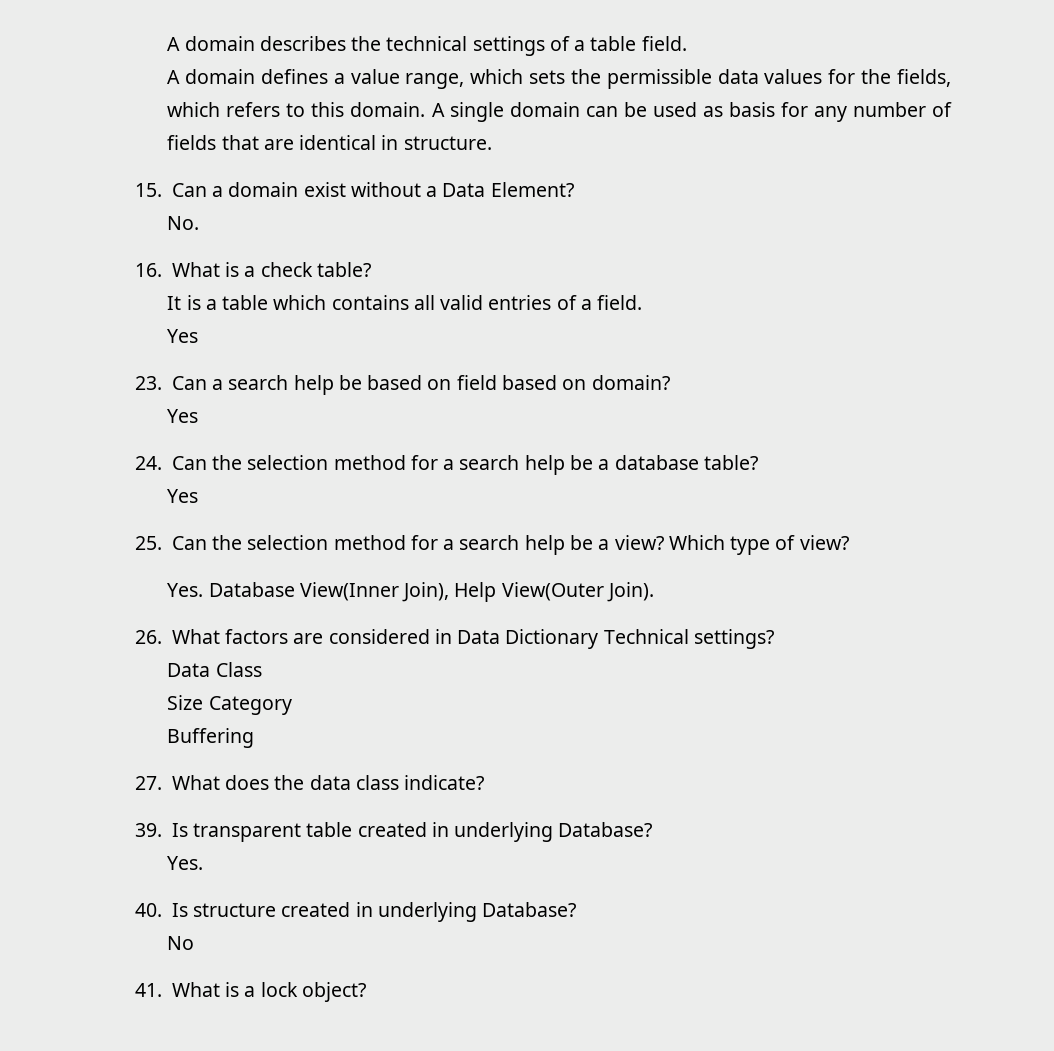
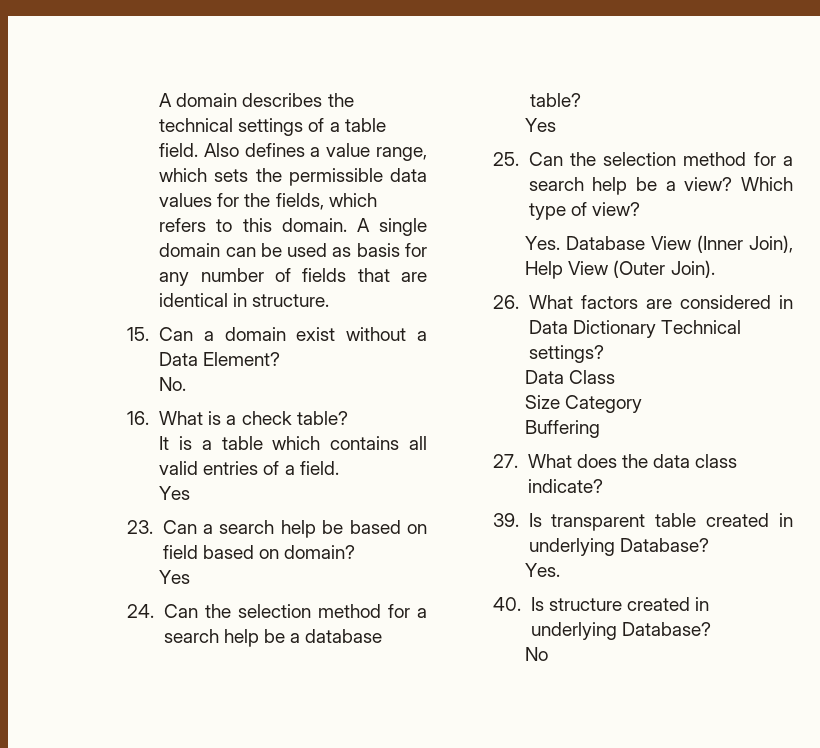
- A domain describes the technical settings of a table field.
- A domain defines a value range, which sets the permissible data values for the fields, which refers to this domain.
+ A domain describes the technical settings of a table field. Also defines a value range, which sets the permissible data values for the fields, which refers to this domain.
- Yes. Database View(Inner Join), Help View(Outer Join).
+ Yes. Database View (Inner Join), Help View (Outer Join).
- 41. What is a lock object?

